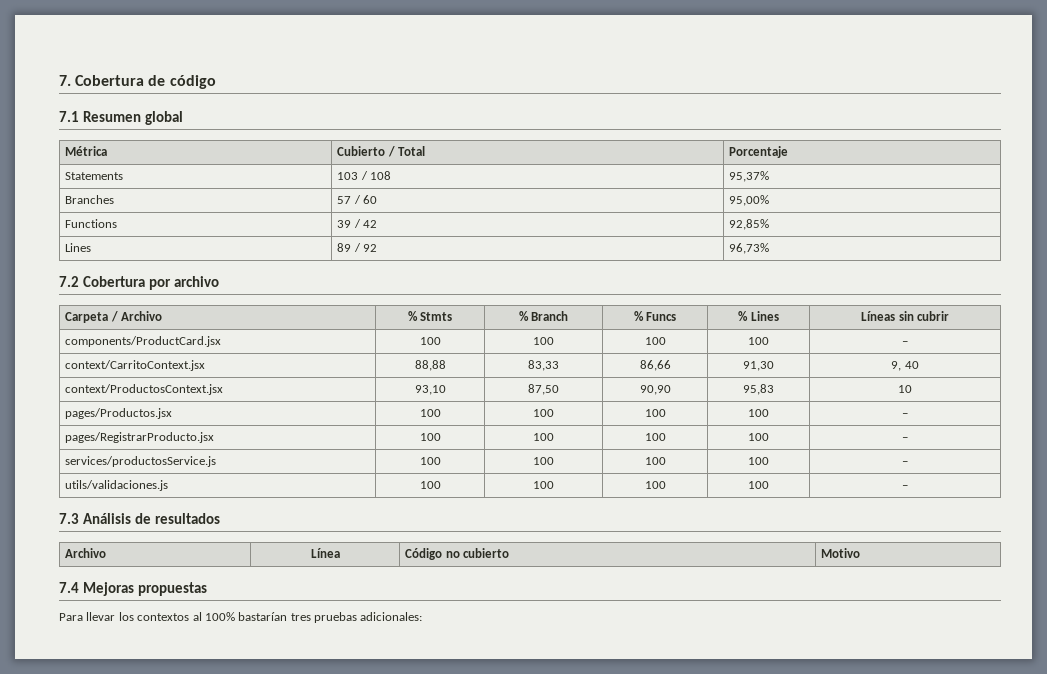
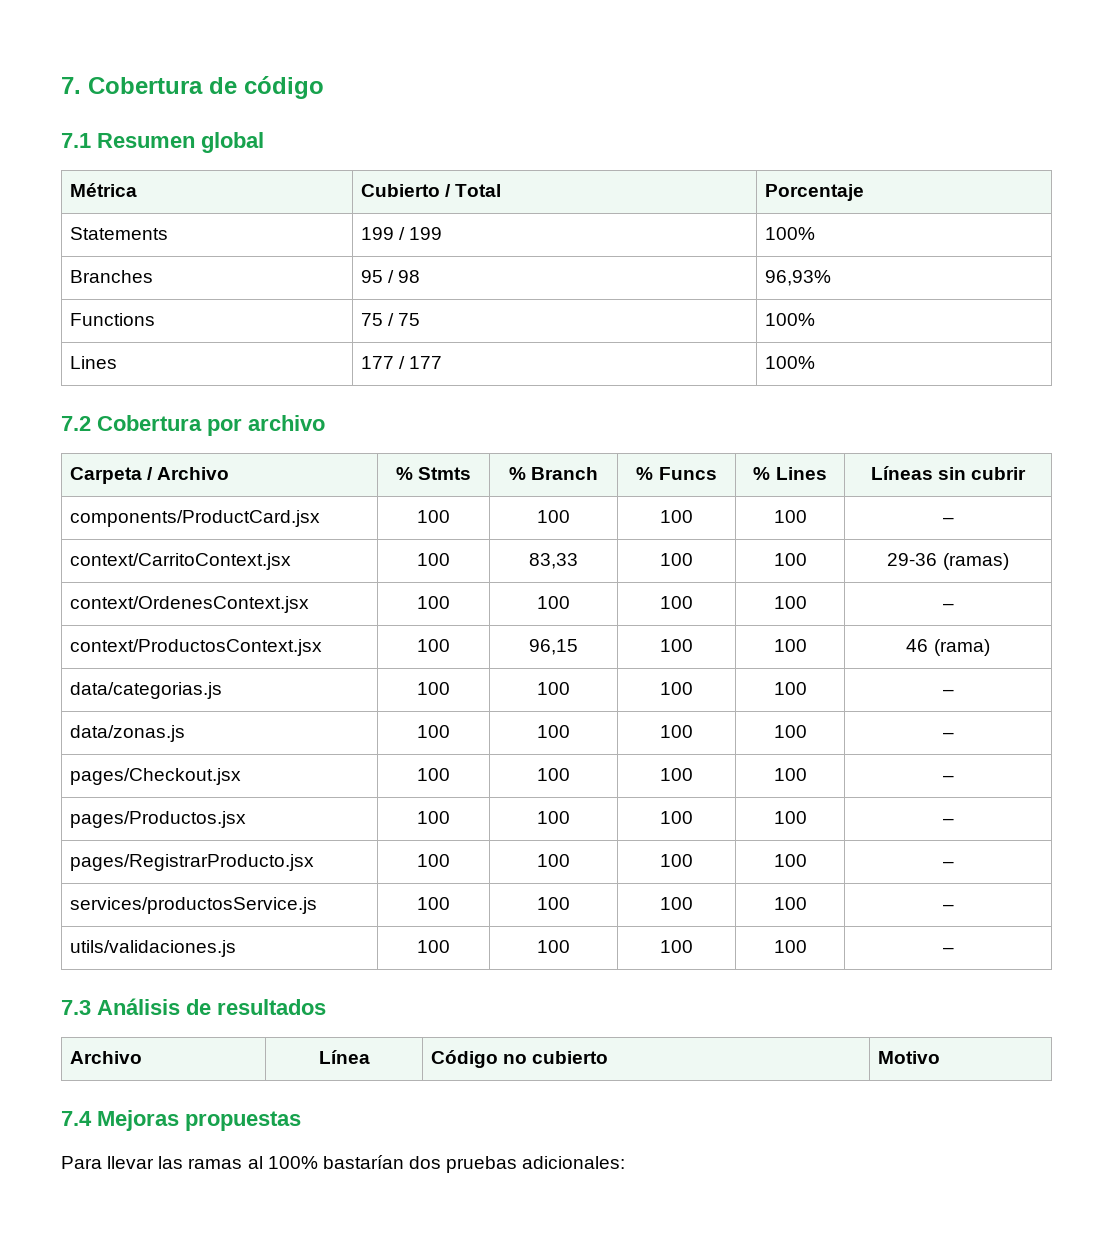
- Statements | 103 / 108 | 95,37%
- Branches | 57 / 60 | 95,00%
- Functions | 39 / 42 | 92,85%
- Lines | 89 / 92 | 96,73%
+ Statements | 199 / 199 | 100%
+ Branches | 95 / 98 | 96,93%
+ Functions | 75 / 75 | 100%
+ Lines | 177 / 177 | 100%
- context/CarritoContext.jsx | 88,88 | 83,33 | 86,66 | 91,30 | 9, 40
- context/ProductosContext.jsx | 93,10 | 87,50 | 90,90 | 95,83 | 10
+ context/CarritoContext.jsx | 100 | 83,33 | 100 | 100 | 29-36 (ramas)
+ context/OrdenesContext.jsx | 100 | 100 | 100 | 100 | –
+ context/ProductosContext.jsx | 100 | 96,15 | 100 | 100 | 46 (rama)
+ data/categorias.js | 100 | 100 | 100 | 100 | –
+ data/zonas.js | 100 | 100 | 100 | 100 | –
+ pages/Checkout.jsx | 100 | 100 | 100 | 100 | –
- Para llevar los contextos al 100% bastarían tres pruebas adicionales:
+ Para llevar las ramas al 100% bastarían dos pruebas adicionales:

